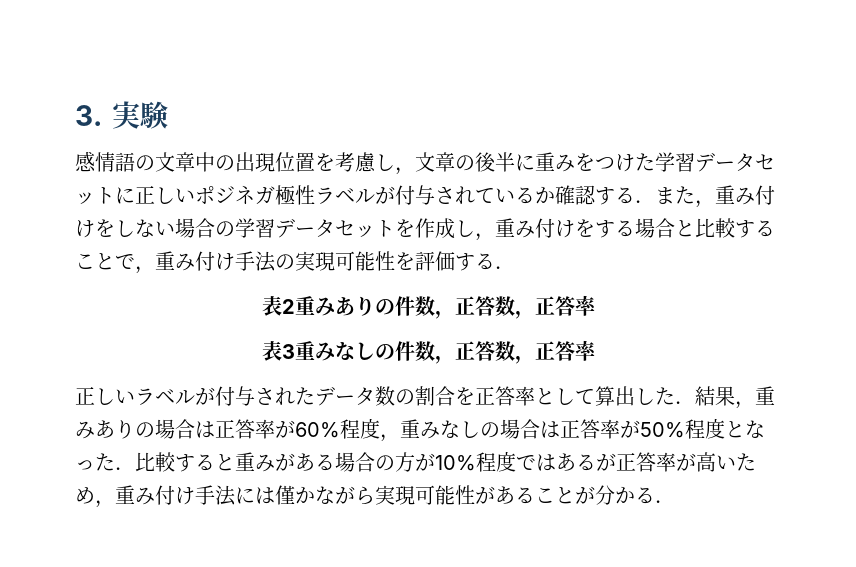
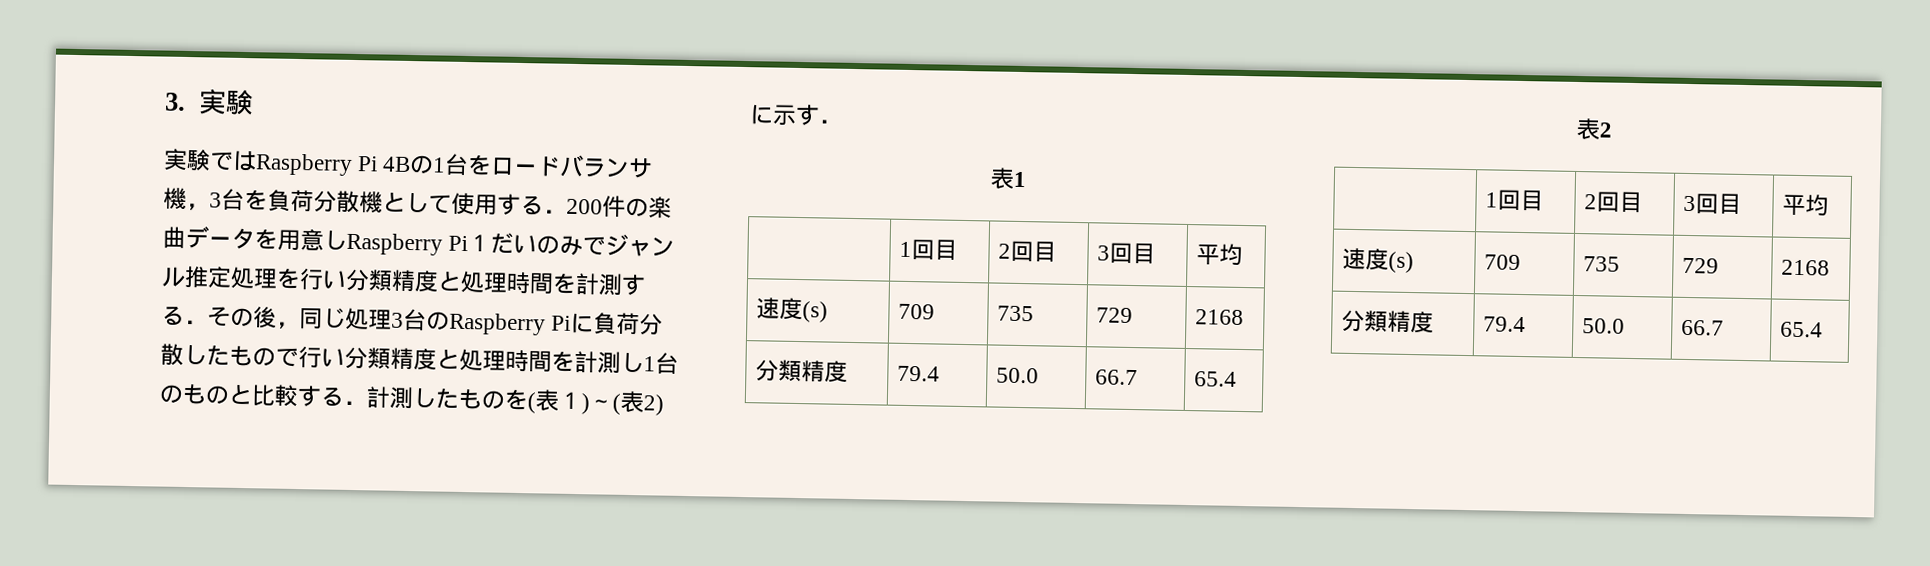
- 感情語の文章中の出現位置を考慮し，文章の後半に重みをつけた学習データセットに正しいポジネガ極性ラベルが付与されているか確認する．また，重み付けをしない場合の学習データセットを作成し，重み付けをする場合と比較することで，重み付け手法の実現可能性を評価する．
- 表2重みありの件数，正答数，正答率
- 表3重みなしの件数，正答数，正答率
- 正しいラベルが付与されたデータ数の割合を正答率として算出した．結果，重みありの場合は正答率が60%程度，重みなしの場合は正答率が50%程度となった．比較すると重みがある場合の方が10%程度ではあるが正答率が高いため，重み付け手法には僅かながら実現可能性があることが分かる．
+ 実験ではRaspberry Pi 4Bの1台をロードバランサ機，3台を負荷分散機として使用する．200件の楽曲データを用意しRaspberry Pi１だいのみでジャンル推定処理を行い分類精度と処理時間を計測する．その後，同じ処理3台のRaspberry Piに負荷分散したもので行い分類精度と処理時間を計測し1台のものと比較する．計測したものを(表１)～(表2)に示す．
+ 表1
+ | 1回目 | 2回目 | 3回目 | 平均
+ 速度(s) | 709 | 735 | 729 | 2168
+ 分類精度 | 79.4 | 50.0 | 66.7 | 65.4
+ 表2
+ | 1回目 | 2回目 | 3回目 | 平均
+ 速度(s) | 709 | 735 | 729 | 2168
+ 分類精度 | 79.4 | 50.0 | 66.7 | 65.4

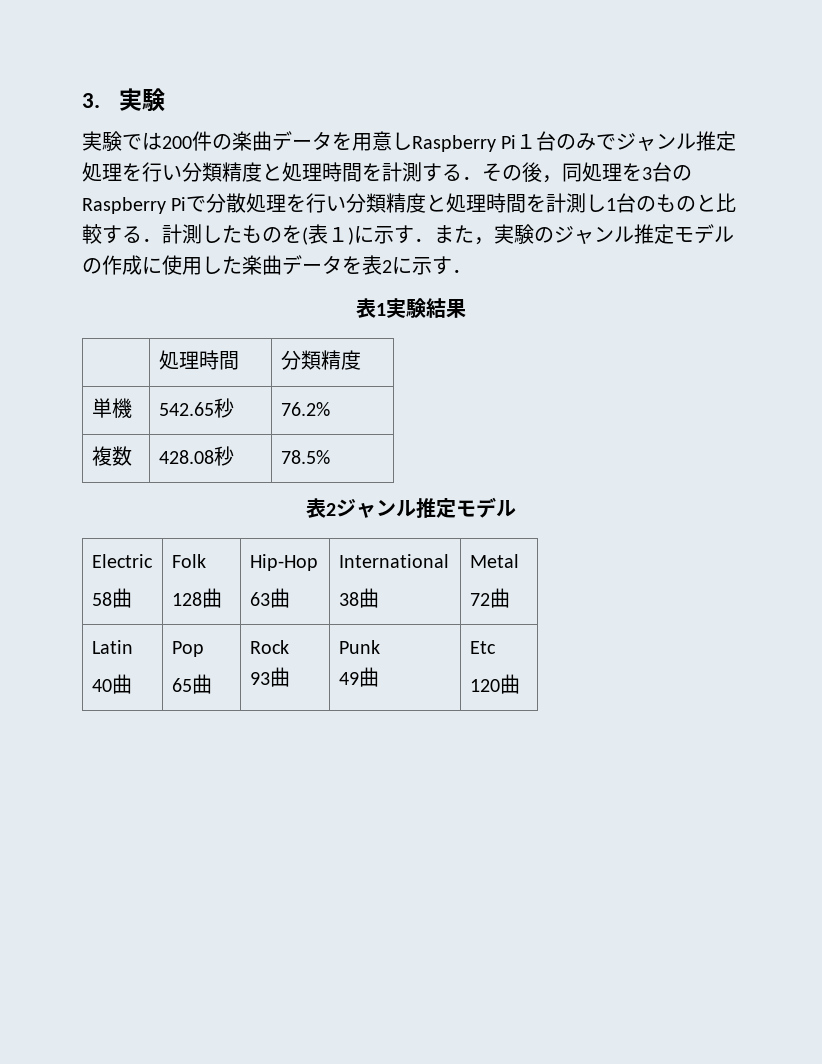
- 実験ではRaspberry Pi 4Bの1台をロードバランサ機，3台を負荷分散機として使用する．200件の楽曲データを用意しRaspberry Pi１だいのみでジャンル推定処理を行い分類精度と処理時間を計測する．その後，同じ処理3台のRaspberry Piに負荷分散したもので行い分類精度と処理時間を計測し1台のものと比較する．計測したものを(表１)～(表2)に示す．
- 表1
- | 1回目 | 2回目 | 3回目 | 平均
- 速度(s) | 709 | 735 | 729 | 2168
- 分類精度 | 79.4 | 50.0 | 66.7 | 65.4
- 表2
- | 1回目 | 2回目 | 3回目 | 平均
- 速度(s) | 709 | 735 | 729 | 2168
- 分類精度 | 79.4 | 50.0 | 66.7 | 65.4
+ 実験では200件の楽曲データを用意しRaspberry Pi１台のみでジャンル推定処理を行い分類精度と処理時間を計測する．その後，同処理を3台のRaspberry Piで分散処理を行い分類精度と処理時間を計測し1台のものと比較する．計測したものを(表１)に示す．また，実験のジャンル推定モデルの作成に使用した楽曲データを表2に示す．
+ 表1実験結果
+ | 処理時間 | 分類精度
+ 単機 | 542.65秒 | 76.2%
+ 複数 | 428.08秒 | 78.5%
+ 表2ジャンル推定モデル
+ Electric
+ 58曲 | Folk
+ 128曲 | Hip-Hop
+ 63曲 | International
+ 38曲 | Metal
+ 72曲
+ Latin
+ 40曲 | Pop
+ 65曲 | Rock
+ 93曲 | Punk
+ 49曲 | Etc
+ 120曲

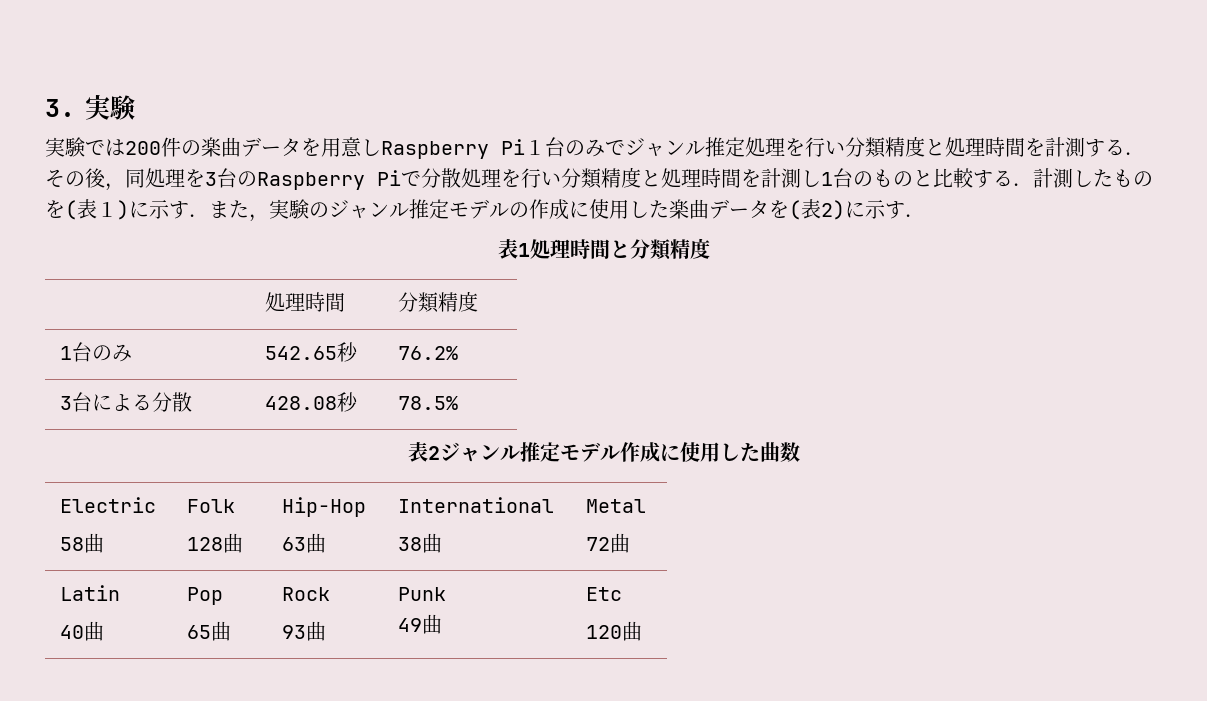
- 実験では200件の楽曲データを用意しRaspberry Pi１台のみでジャンル推定処理を行い分類精度と処理時間を計測する．その後，同処理を3台のRaspberry Piで分散処理を行い分類精度と処理時間を計測し1台のものと比較する．計測したものを(表１)に示す．また，実験のジャンル推定モデルの作成に使用した楽曲データを表2に示す．
+ 実験では200件の楽曲データを用意しRaspberry Pi１台のみでジャンル推定処理を行い分類精度と処理時間を計測する．その後，同処理を3台のRaspberry Piで分散処理を行い分類精度と処理時間を計測し1台のものと比較する．計測したものを(表１)に示す．また，実験のジャンル推定モデルの作成に使用した楽曲データを(表2)に示す．
- 表1実験結果
+ 表1処理時間と分類精度
- 単機 | 542.65秒 | 76.2%
+ 1台のみ | 542.65秒 | 76.2%
- 複数 | 428.08秒 | 78.5%
+ 3台による分散 | 428.08秒 | 78.5%
- 表2ジャンル推定モデル
+ 表2ジャンル推定モデル作成に使用した曲数

